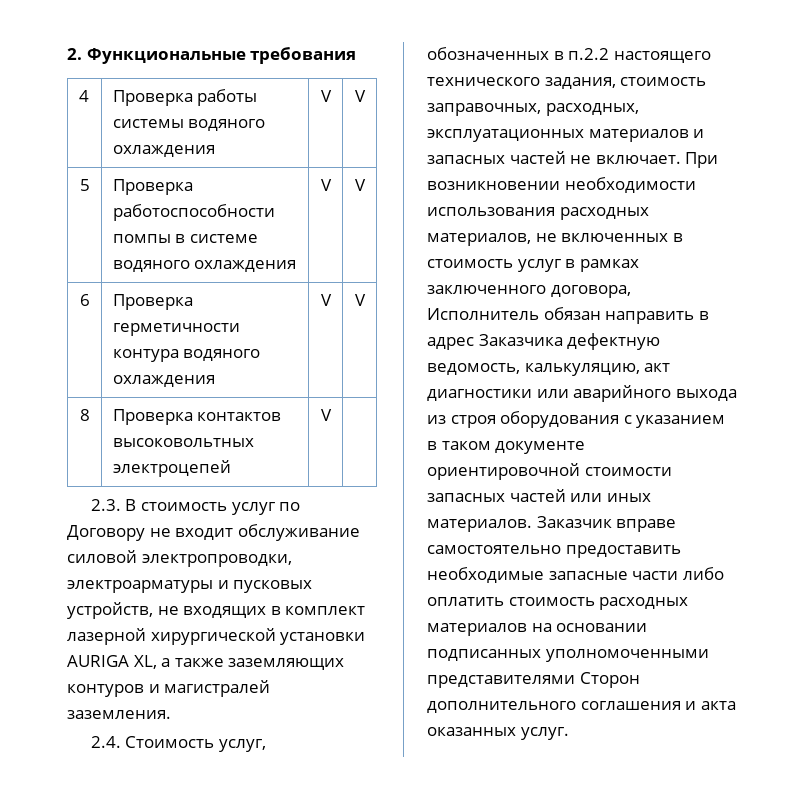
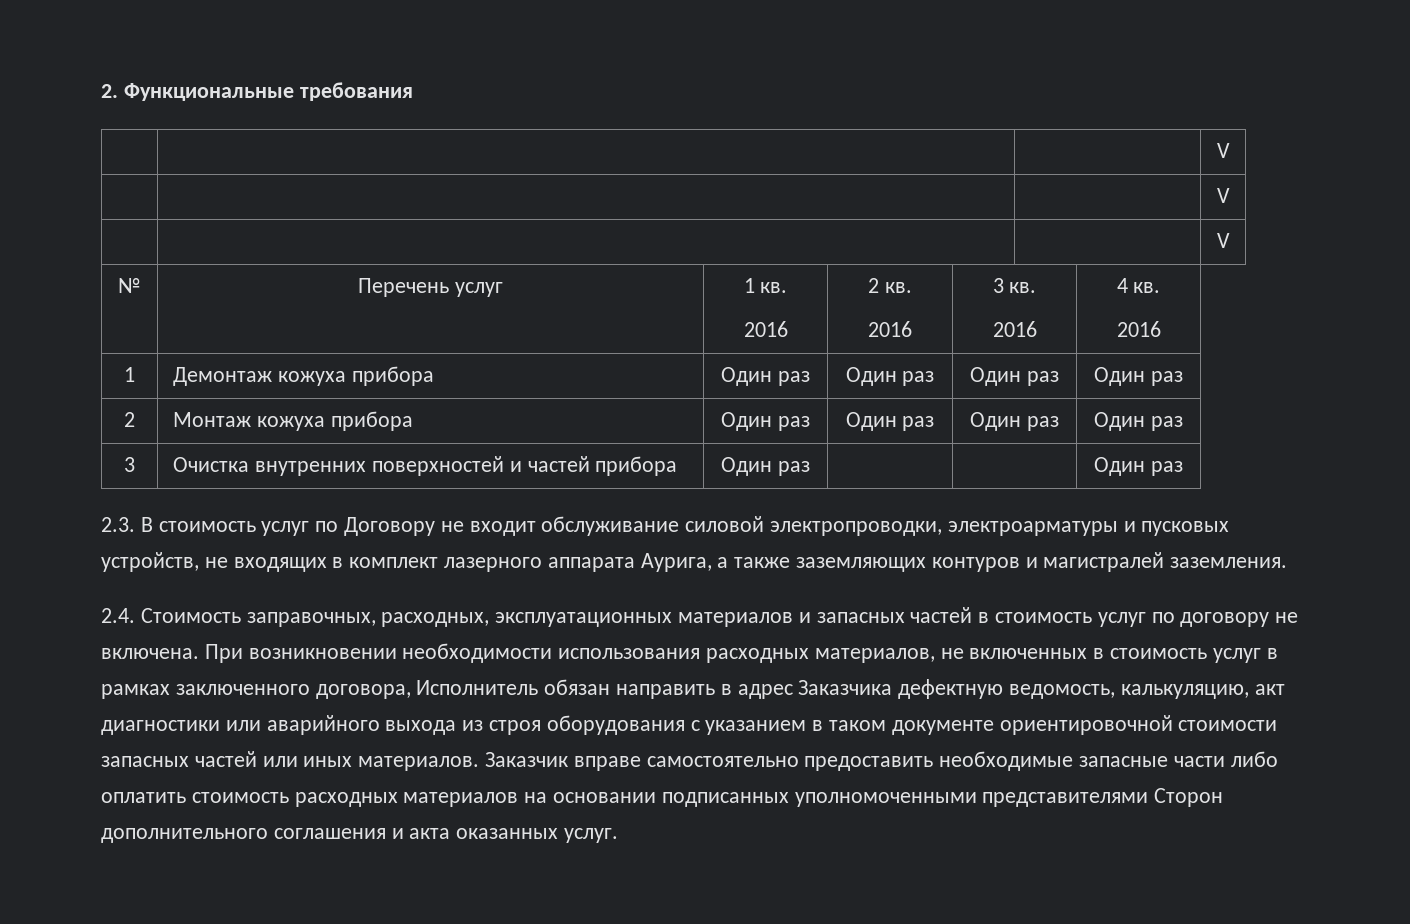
  2. Функциональные требования
- 4 | Проверка работы системы водяного охлаждения | V | V
- 5 | Проверка работоспособности помпы в системе водяного охлаждения | V | V
- 6 | Проверка герметичности контура водяного охлаждения | V | V
- 8 | Проверка контактов высоковольтных электроцепей | V |
+ | | | V
+ | | | V
+ | | | V
+ № | Перечень услуг | 1 кв.
+ 2016 | 2 кв.
+ 2016 | 3 кв.
+ 2016 | 4 кв.
+ 2016
+ 1 | Демонтаж кожуха прибора | Один раз | Один раз | Один раз | Один раз
+ 2 | Монтаж кожуха прибора | Один раз | Один раз | Один раз | Один раз
+ 3 | Очистка внутренних поверхностей и частей прибора | Один раз | | | Один раз
- 2.3. В стоимость услуг по Договору не входит обслуживание силовой электропроводки, электроарматуры и пусковых устройств, не входящих в комплект лазерной хирургической установки AURIGA XL, а также заземляющих контуров и магистралей заземления.
+ 2.3. В стоимость услуг по Договору не входит обслуживание силовой электропроводки, электроарматуры и пусковых устройств, не входящих в комплект лазерного аппарата Аурига, а также заземляющих контуров и магистралей заземления.
- 2.4. Стоимость услуг, обозначенных в п.2.2 настоящего технического задания, стоимость заправочных, расходных, эксплуатационных материалов и запасных частей не включает.
+ 2.4. Стоимость заправочных, расходных, эксплуатационных материалов и запасных частей в стоимость услуг по договору не включена.

